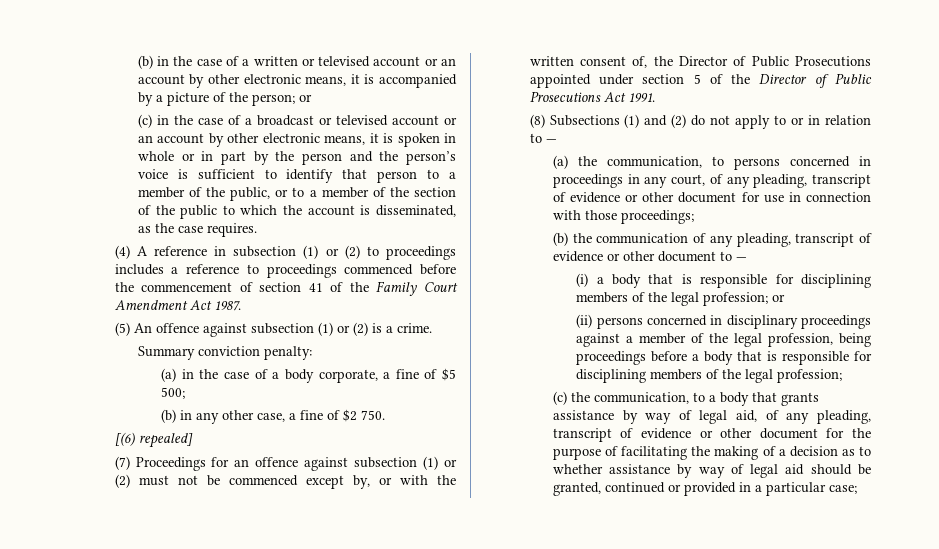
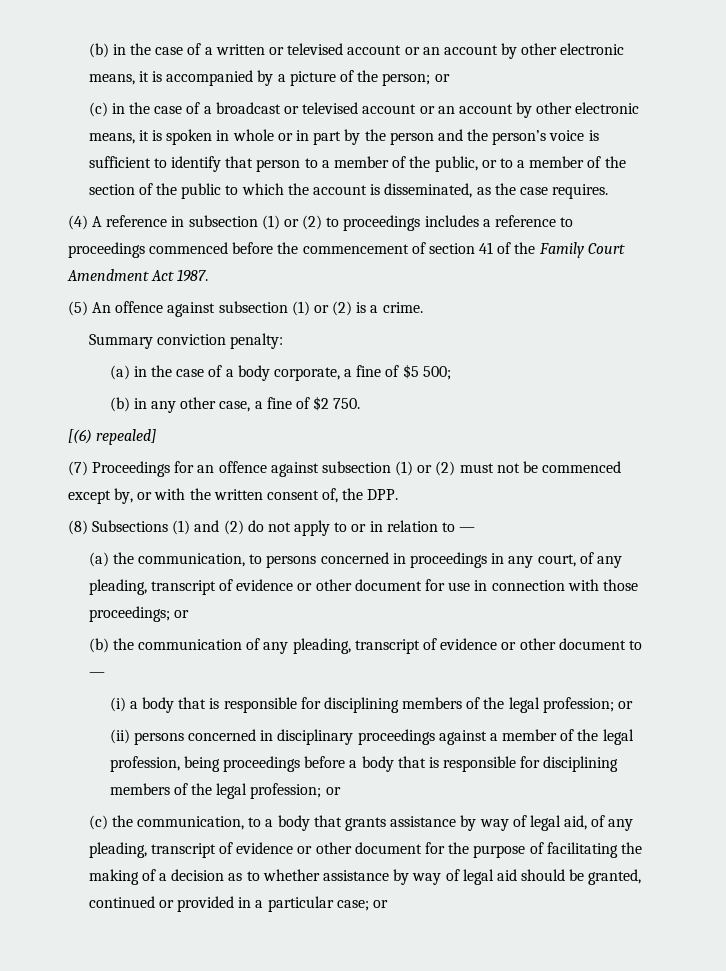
- (7) Proceedings for an offence against subsection (1) or (2) must not be commenced except by, or with the written consent of, the Director of Public Prosecutions appointed under section 5 of the Director of Public Prosecutions Act 1991.
+ (7) Proceedings for an offence against subsection (1) or (2) must not be commenced except by, or with the written consent of, the DPP.
- (a) the communication, to persons concerned in proceedings in any court, of any pleading, transcript of evidence or other document for use in connection with those proceedings;
+ (a) the communication, to persons concerned in proceedings in any court, of any pleading, transcript of evidence or other document for use in connection with those proceedings; or
- (ii) persons concerned in disciplinary proceedings against a member of the legal profession, being proceedings before a body that is responsible for disciplining members of the legal profession;
+ (ii) persons concerned in disciplinary proceedings against a member of the legal profession, being proceedings before a body that is responsible for disciplining members of the legal profession; or
- (c) the communication, to a body that grants assistance by way of legal aid, of any pleading, transcript of evidence or other document for the purpose of facilitating the making of a decision as to whether assistance by way of legal aid should be granted, continued or provided in a particular case;
+ (c) the communication, to a body that grants assistance by way of legal aid, of any pleading, transcript of evidence or other document for the purpose of facilitating the making of a decision as to whether assistance by way of legal aid should be granted, continued or provided in a particular case; or

